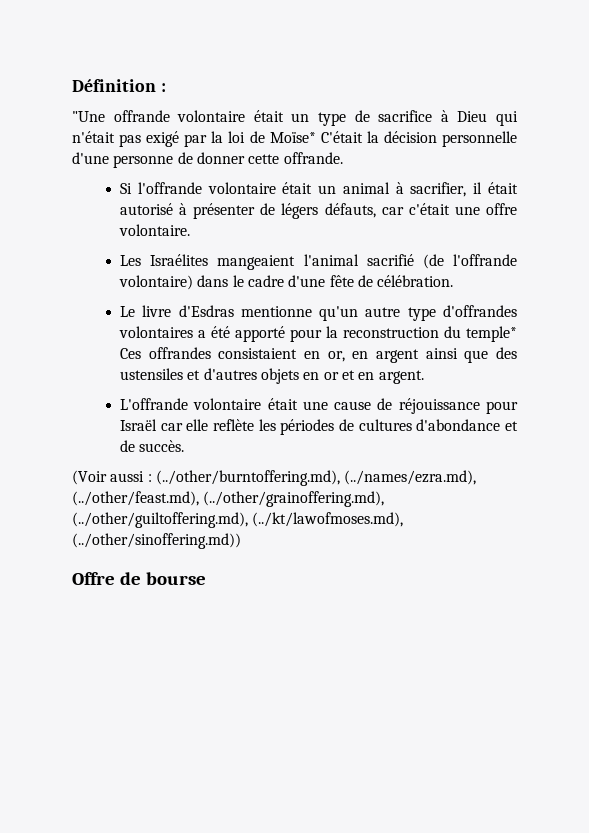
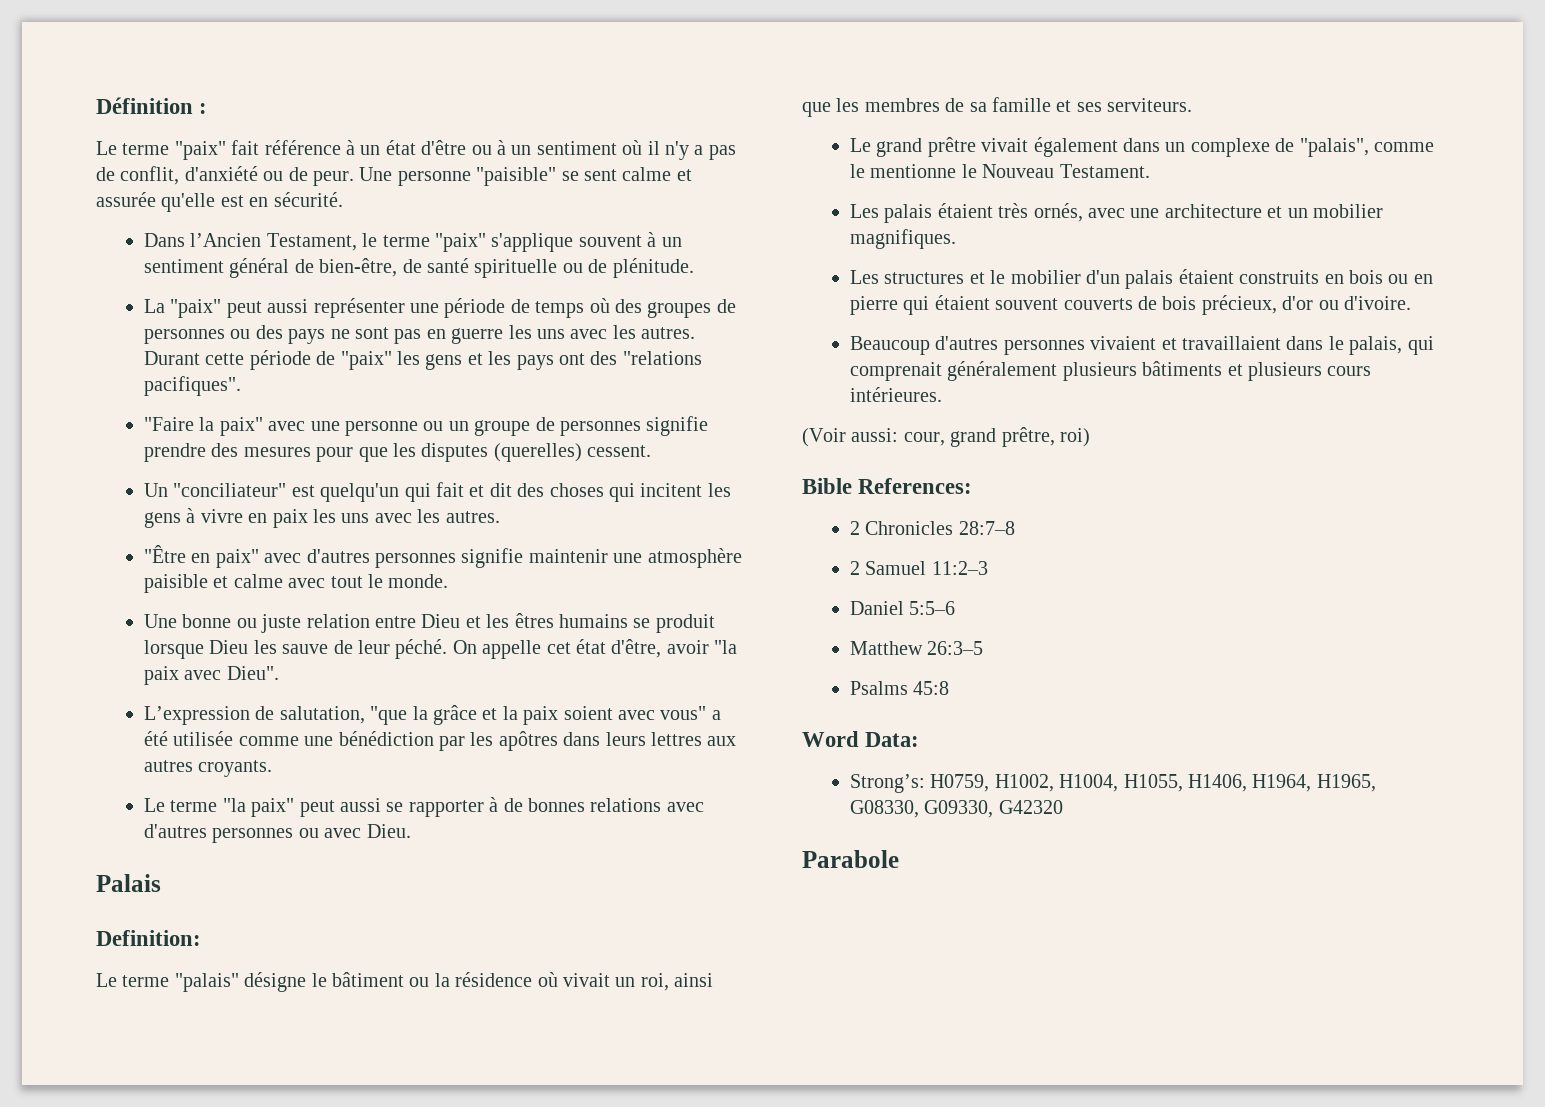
- "Une offrande volontaire était un type de sacrifice à Dieu qui n'était pas exigé par la loi de Moïse* C'était la décision personnelle d'une personne de donner cette offrande.
- Si l'offrande volontaire était un animal à sacrifier, il était autorisé à présenter de légers défauts, car c'était une offre volontaire.
- Les Israélites mangeaient l'animal sacrifié (de l'offrande volontaire) dans le cadre d'une fête de célébration.
- Le livre d'Esdras mentionne qu'un autre type d'offrandes volontaires a été apporté pour la reconstruction du temple* Ces offrandes consistaient en or, en argent ainsi que des ustensiles et d'autres objets en or et en argent.
- L'offrande volontaire était une cause de réjouissance pour Israël car elle reflète les périodes de cultures d'abondance et de succès.
- (Voir aussi : (../other/burntoffering.md), (../names/ezra.md), (../other/feast.md), (../other/grainoffering.md), (../other/guiltoffering.md), (../kt/lawofmoses.md), (../other/sinoffering.md))
- Offre de bourse
+ Le terme "paix" fait référence à un état d'être ou à un sentiment où il n'y a pas de conflit, d'anxiété ou de peur. Une personne "paisible" se sent calme et assurée qu'elle est en sécurité.
+ Dans l’Ancien Testament, le terme "paix" s'applique souvent à un sentiment général de bien-être, de santé spirituelle ou de plénitude.
+ La "paix" peut aussi représenter une période de temps où des groupes de personnes ou des pays ne sont pas en guerre les uns avec les autres. Durant cette période de "paix" les gens et les pays ont des "relations pacifiques".
+ "Faire la paix" avec une personne ou un groupe de personnes signifie prendre des mesures pour que les disputes (querelles) cessent.
+ Un "conciliateur" est quelqu'un qui fait et dit des choses qui incitent les gens à vivre en paix les uns avec les autres.
+ "Être en paix" avec d'autres personnes signifie maintenir une atmosphère paisible et calme avec tout le monde.
+ Une bonne ou juste relation entre Dieu et les êtres humains se produit lorsque Dieu les sauve de leur péché. On appelle cet état d'être, avoir "la paix avec Dieu".
+ L’expression de salutation, "que la grâce et la paix soient avec vous" a été utilisée comme une bénédiction par les apôtres dans leurs lettres aux autres croyants.
+ Le terme "la paix" peut aussi se rapporter à de bonnes relations avec d'autres personnes ou avec Dieu.
+ Palais
+ Definition:
+ Le terme "palais" désigne le bâtiment ou la résidence où vivait un roi, ainsi que les membres de sa famille et ses serviteurs.
+ Le grand prêtre vivait également dans un complexe de "palais", comme le mentionne le Nouveau Testament.
+ Les palais étaient très ornés, avec une architecture et un mobilier magnifiques.
+ Les structures et le mobilier d'un palais étaient construits en bois ou en pierre qui étaient souvent couverts de bois précieux, d'or ou d'ivoire.
+ Beaucoup d'autres personnes vivaient et travaillaient dans le palais, qui comprenait généralement plusieurs bâtiments et plusieurs cours intérieures.
+ (Voir aussi: cour, grand prêtre, roi)
+ Bible References:
+ 2 Chronicles 28:7–8
+ 2 Samuel 11:2–3
+ Daniel 5:5–6
+ Matthew 26:3–5
+ Psalms 45:8
+ Word Data:
+ Strong’s: H0759, H1002, H1004, H1055, H1406, H1964, H1965, G08330, G09330, G42320
+ Parabole

